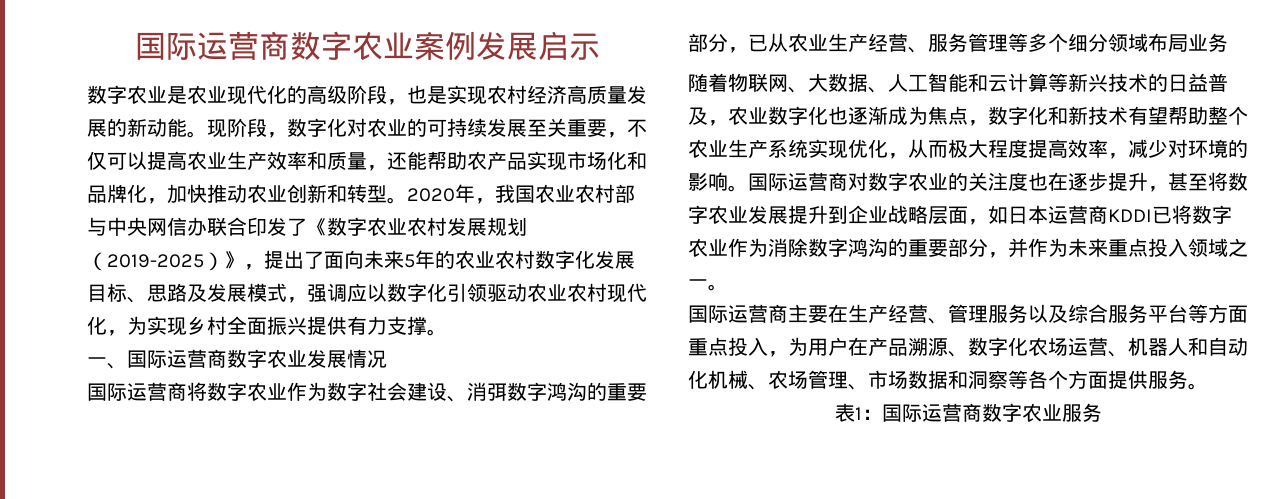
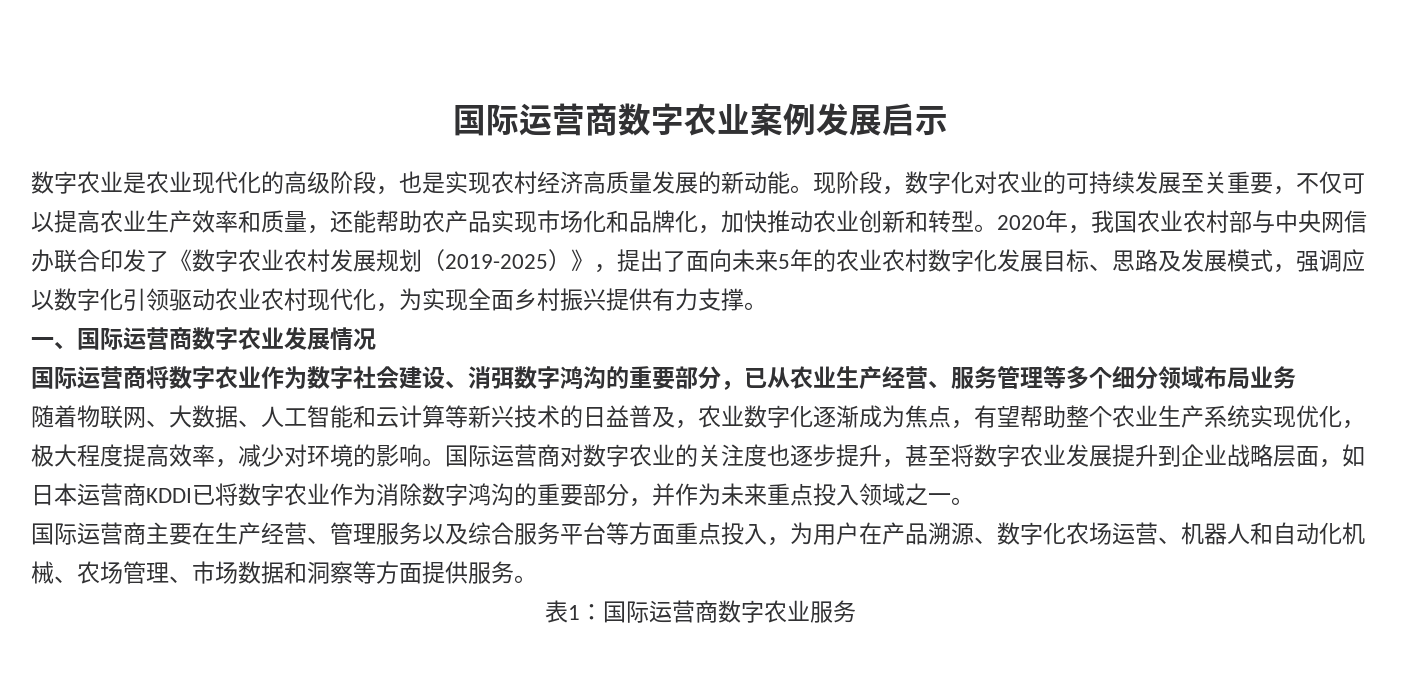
- 2020年，我国农业农村部与中央网信办联合印发了《数字农业农村发展规划（2019-2025）》，提出了面向未来5年的农业农村数字化发展目标、思路及发展模式，强调应以数字化引领驱动农业农村现代化，为实现乡村全面振兴提供有力支撑。
+ 2020年，我国农业农村部与中央网信办联合印发了《数字农业农村发展规划（2019-2025）》，提出了面向未来5年的农业农村数字化发展目标、思路及发展模式，强调应以数字化引领驱动农业农村现代化，为实现全面乡村振兴提供有力支撑。
- 随着物联网、大数据、人工智能和云计算等新兴技术的日益普及，农业数字化也逐渐成为焦点，数字化和新技术有望帮助整个农业生产系统实现优化，从而极大程度提高效率，减少对环境的影响。
+ 随着物联网、大数据、人工智能和云计算等新兴技术的日益普及，农业数字化逐渐成为焦点，有望帮助整个农业生产系统实现优化，极大程度提高效率，减少对环境的影响。
- 国际运营商对数字农业的关注度也在逐步提升，甚至将数字农业发展提升到企业战略层面，如日本运营商KDDI已将数字农业作为消除数字鸿沟的重要部分，并作为未来重点投入领域之一。
+ 国际运营商对数字农业的关注度也逐步提升，甚至将数字农业发展提升到企业战略层面，如日本运营商KDDI已将数字农业作为消除数字鸿沟的重要部分，并作为未来重点投入领域之一。
- 国际运营商主要在生产经营、管理服务以及综合服务平台等方面重点投入，为用户在产品溯源、数字化农场运营、机器人和自动化机械、农场管理、市场数据和洞察等各个方面提供服务。
+ 国际运营商主要在生产经营、管理服务以及综合服务平台等方面重点投入，为用户在产品溯源、数字化农场运营、机器人和自动化机械、农场管理、市场数据和洞察等方面提供服务。

